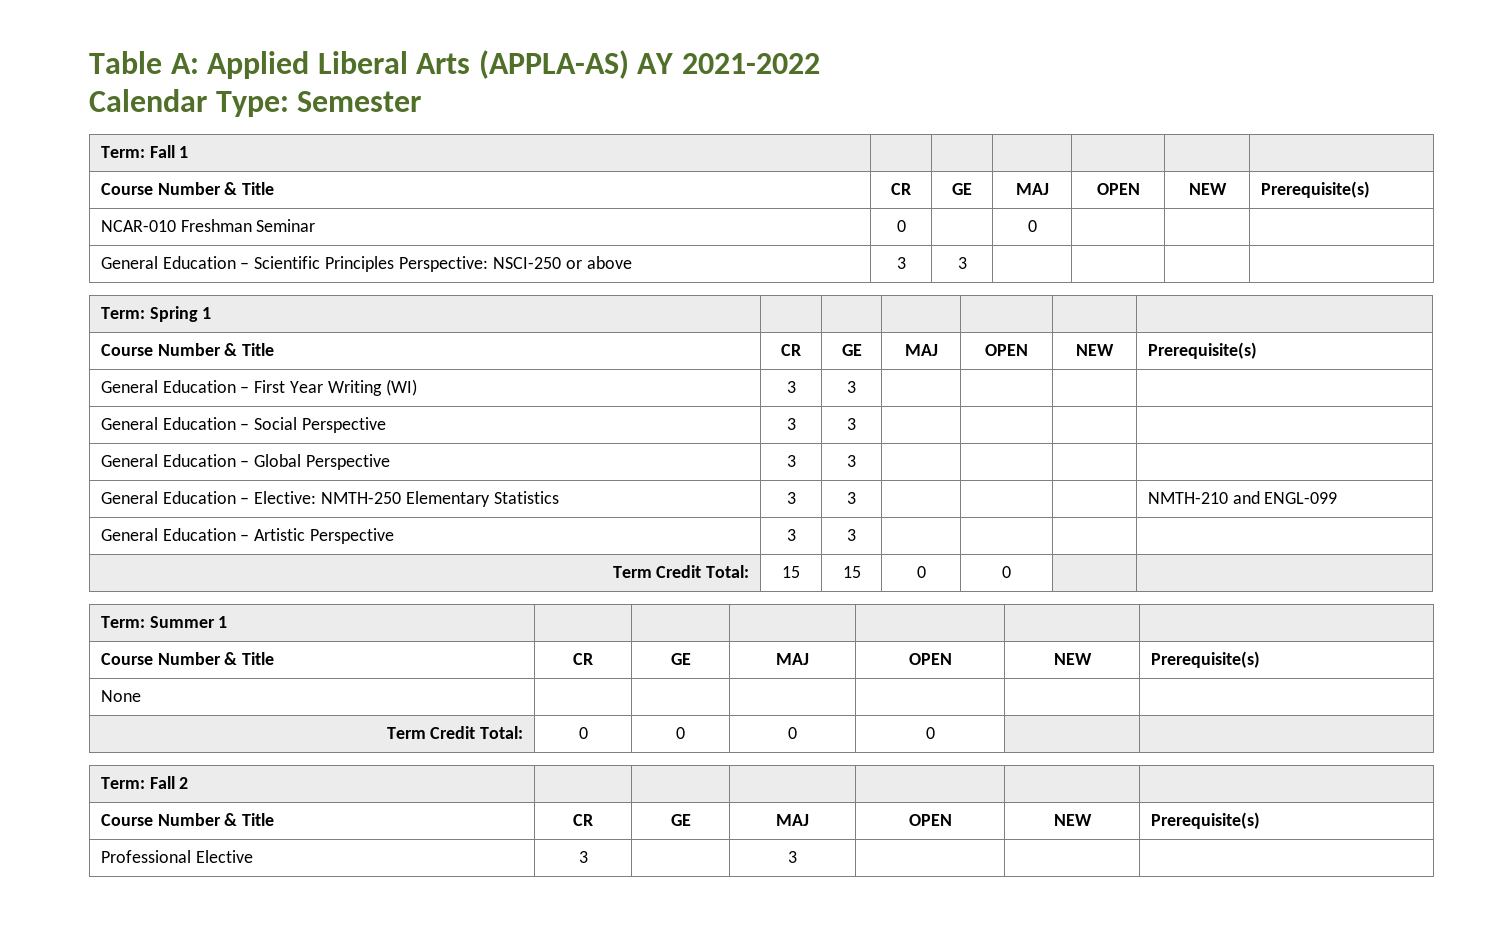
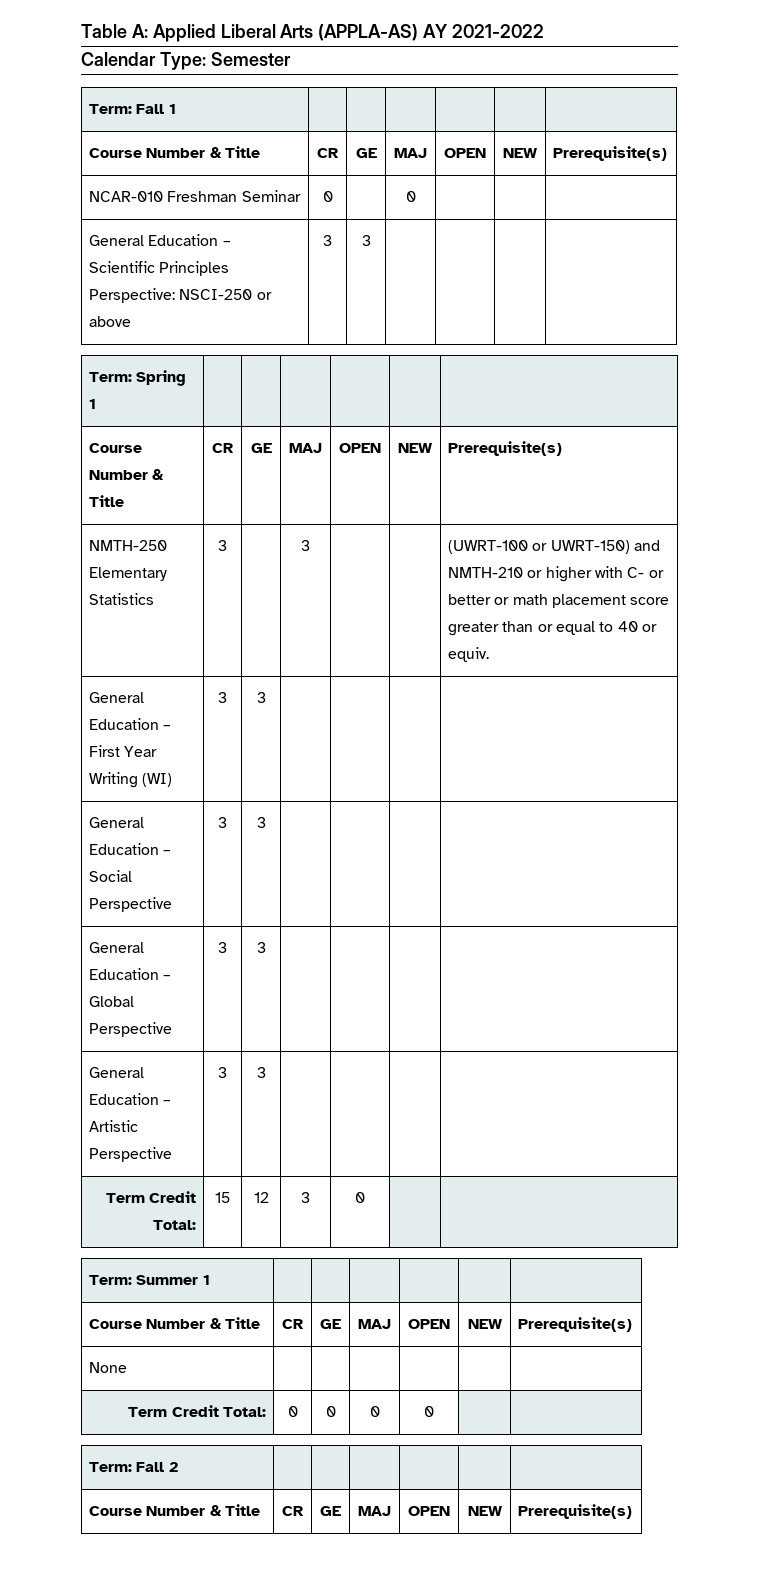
+ NMTH-250 Elementary Statistics | 3 | | 3 | | | (UWRT-100 or UWRT-150) and NMTH-210 or higher with C- or better or math placement score greater than or equal to 40 or equiv.
- General Education – Elective: NMTH-250 Elementary Statistics | 3 | 3 | | | | NMTH-210 and ENGL-099
- Term Credit Total: | 15 | 15 | 0 | 0 | |
+ Term Credit Total: | 15 | 12 | 3 | 0 | |
- Professional Elective | 3 | | 3 | | |

